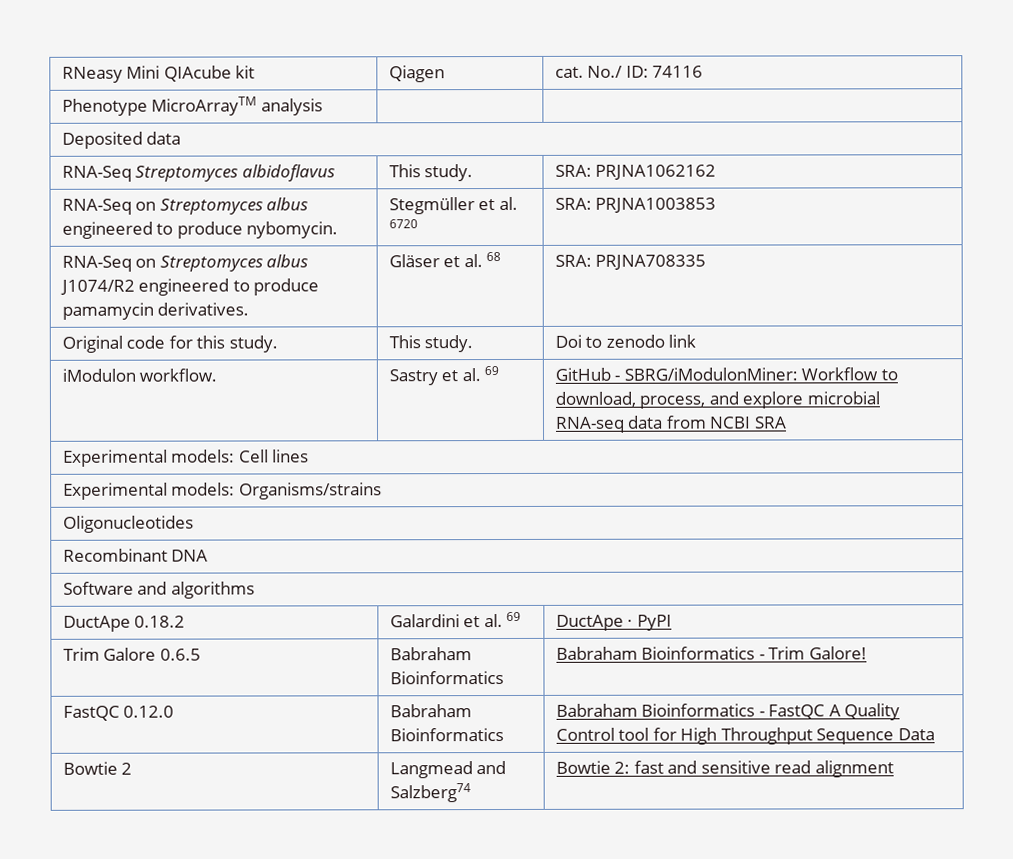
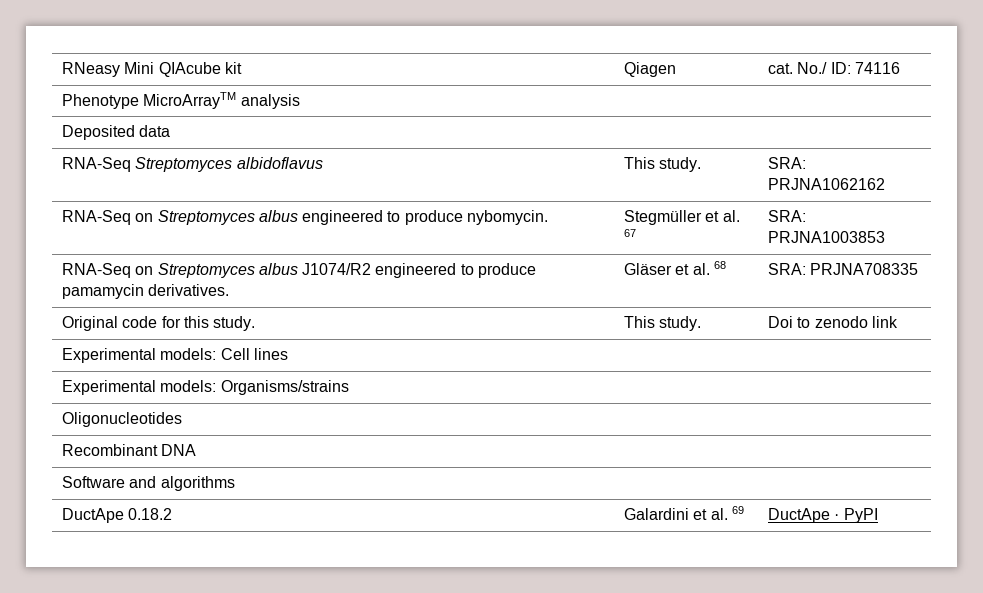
- RNA-Seq on Streptomyces albus engineered to produce nybomycin. | Stegmüller et al. 6720 | SRA: PRJNA1003853
+ RNA-Seq on Streptomyces albus engineered to produce nybomycin. | Stegmüller et al. 67 | SRA: PRJNA1003853
- iModulon workflow. | Sastry et al. 69 | GitHub - SBRG/iModulonMiner: Workflow to download, process, and explore microbial RNA-seq data from NCBI SRA
- Trim Galore 0.6.5 | Babraham Bioinformatics | Babraham Bioinformatics - Trim Galore!
- FastQC 0.12.0 | Babraham Bioinformatics | Babraham Bioinformatics - FastQC A Quality Control tool for High Throughput Sequence Data
- Bowtie 2 | Langmead and Salzberg74 | Bowtie 2: fast and sensitive read alignment

